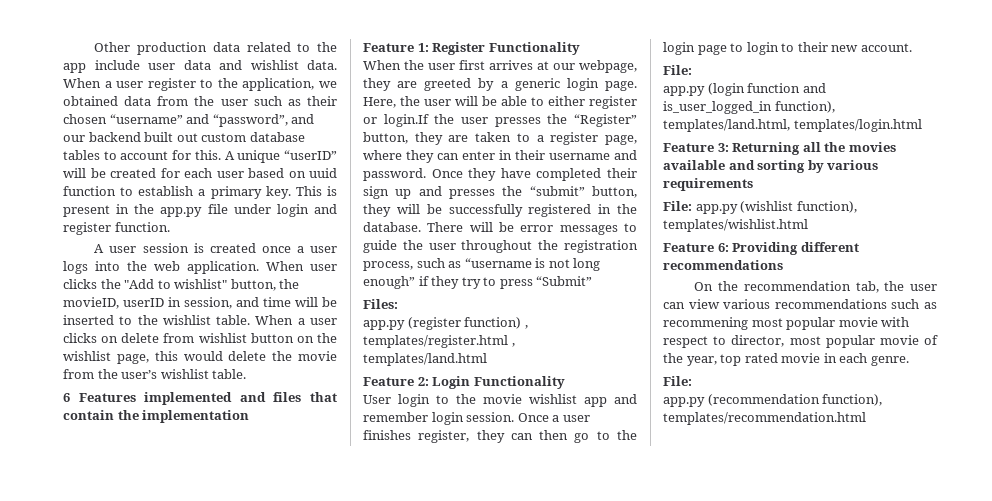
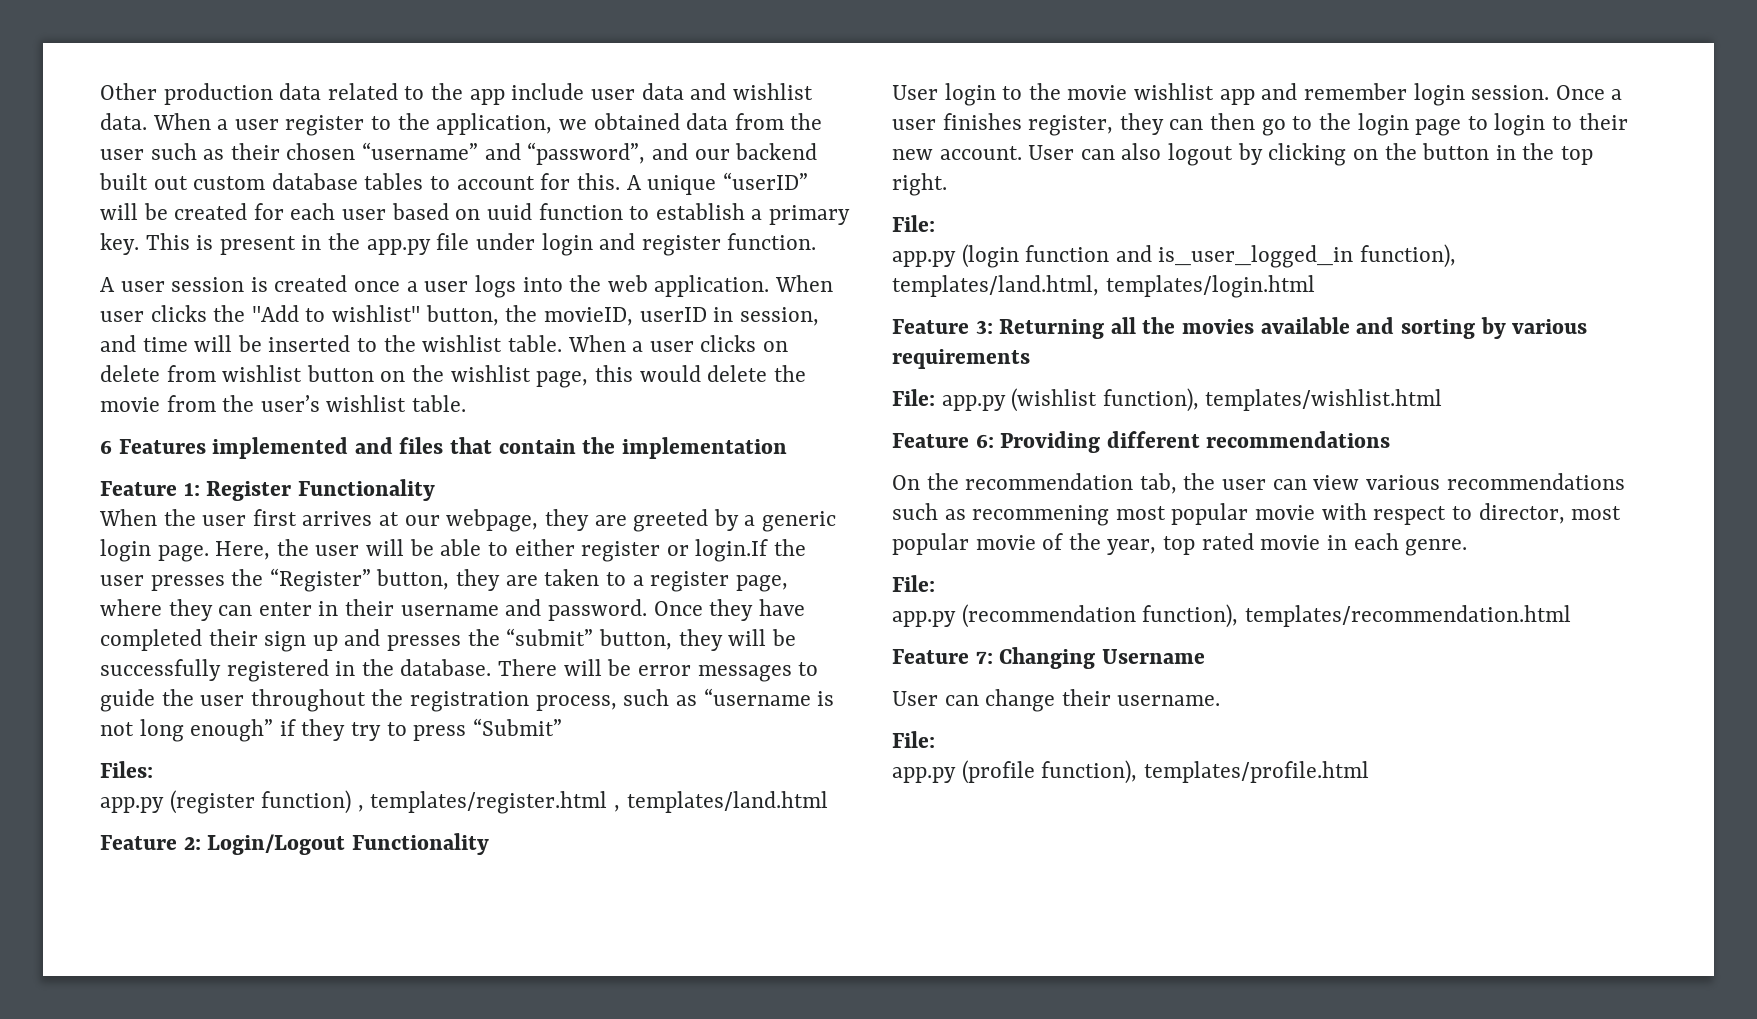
- Feature 2: Login Functionality
+ Feature 2: Login/Logout Functionality
+ User can also logout by clicking on the button in the top right.
+ Feature 7: Changing Username
+ User can change their username.
+ File:
+ app.py (profile function), templates/profile.html

